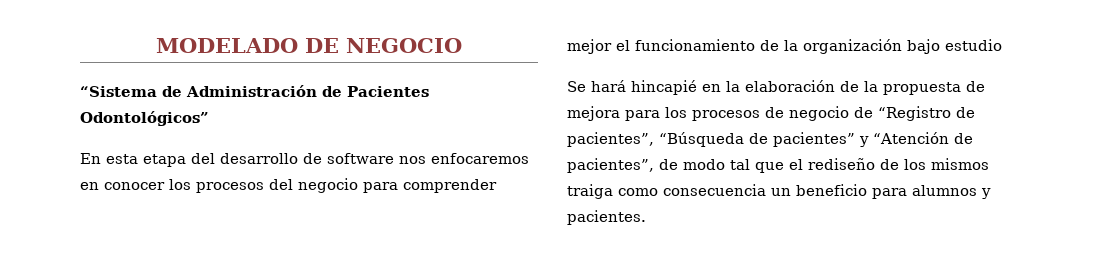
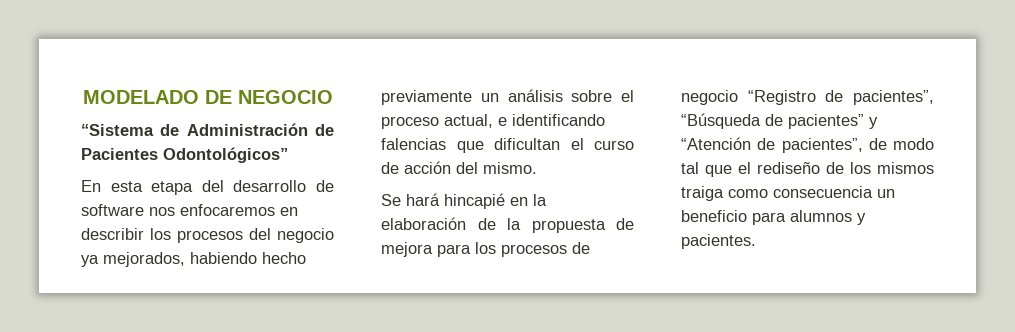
- En esta etapa del desarrollo de software nos enfocaremos en conocer los procesos del negocio para comprender mejor el funcionamiento de la organización bajo estudio
+ En esta etapa del desarrollo de software nos enfocaremos en describir los procesos del negocio ya mejorados, habiendo hecho previamente un análisis sobre el proceso actual, e identificando falencias que dificultan el curso de acción del mismo.
- Se hará hincapié en la elaboración de la propuesta de mejora para los procesos de negocio de “Registro de pacientes”, “Búsqueda de pacientes” y “Atención de pacientes”, de modo tal que el rediseño de los mismos traiga como consecuencia un beneficio para alumnos y pacientes.
+ Se hará hincapié en la elaboración de la propuesta de mejora para los procesos de negocio “Registro de pacientes”, “Búsqueda de pacientes” y “Atención de pacientes”, de modo tal que el rediseño de los mismos traiga como consecuencia un beneficio para alumnos y pacientes.

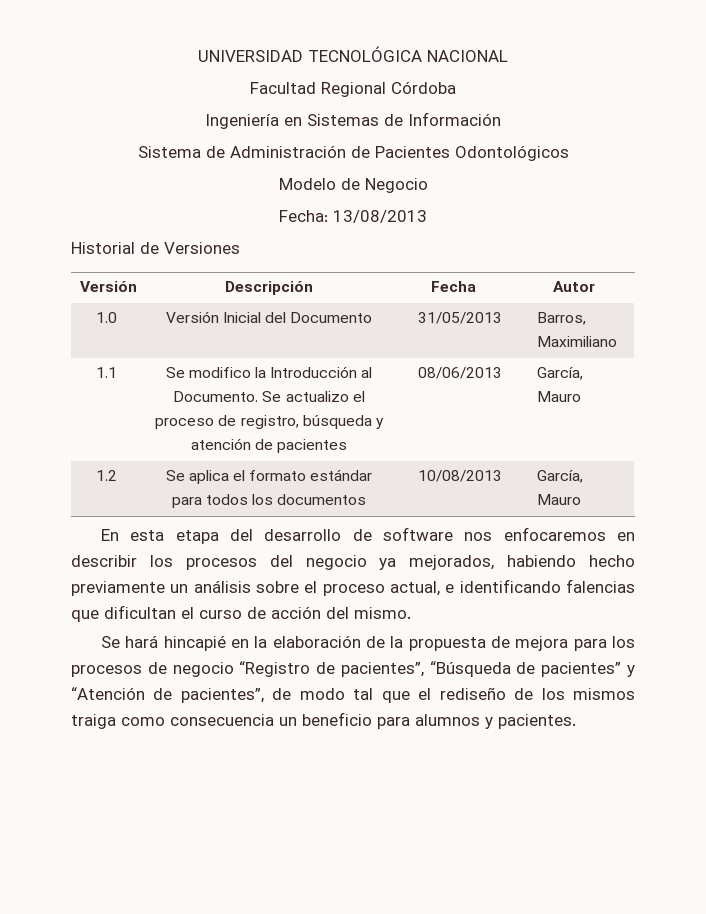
- MODELADO DE NEGOCIO
- “Sistema de Administración de Pacientes Odontológicos”
+ UNIVERSIDAD TECNOLÓGICA NACIONAL
+ Facultad Regional Córdoba
+ Ingeniería en Sistemas de Información
+ Sistema de Administración de Pacientes Odontológicos
+ Modelo de Negocio
+ Fecha: 13/08/2013
+ Historial de Versiones
+ Versión | Descripción | Fecha | Autor
+ 1.0 | Versión Inicial del Documento | 31/05/2013 | Barros, Maximiliano
+ 1.1 | Se modifico la Introducción al Documento. Se actualizo el proceso de registro, búsqueda y atención de pacientes | 08/06/2013 | García, Mauro
+ 1.2 | Se aplica el formato estándar para todos los documentos | 10/08/2013 | García, Mauro

